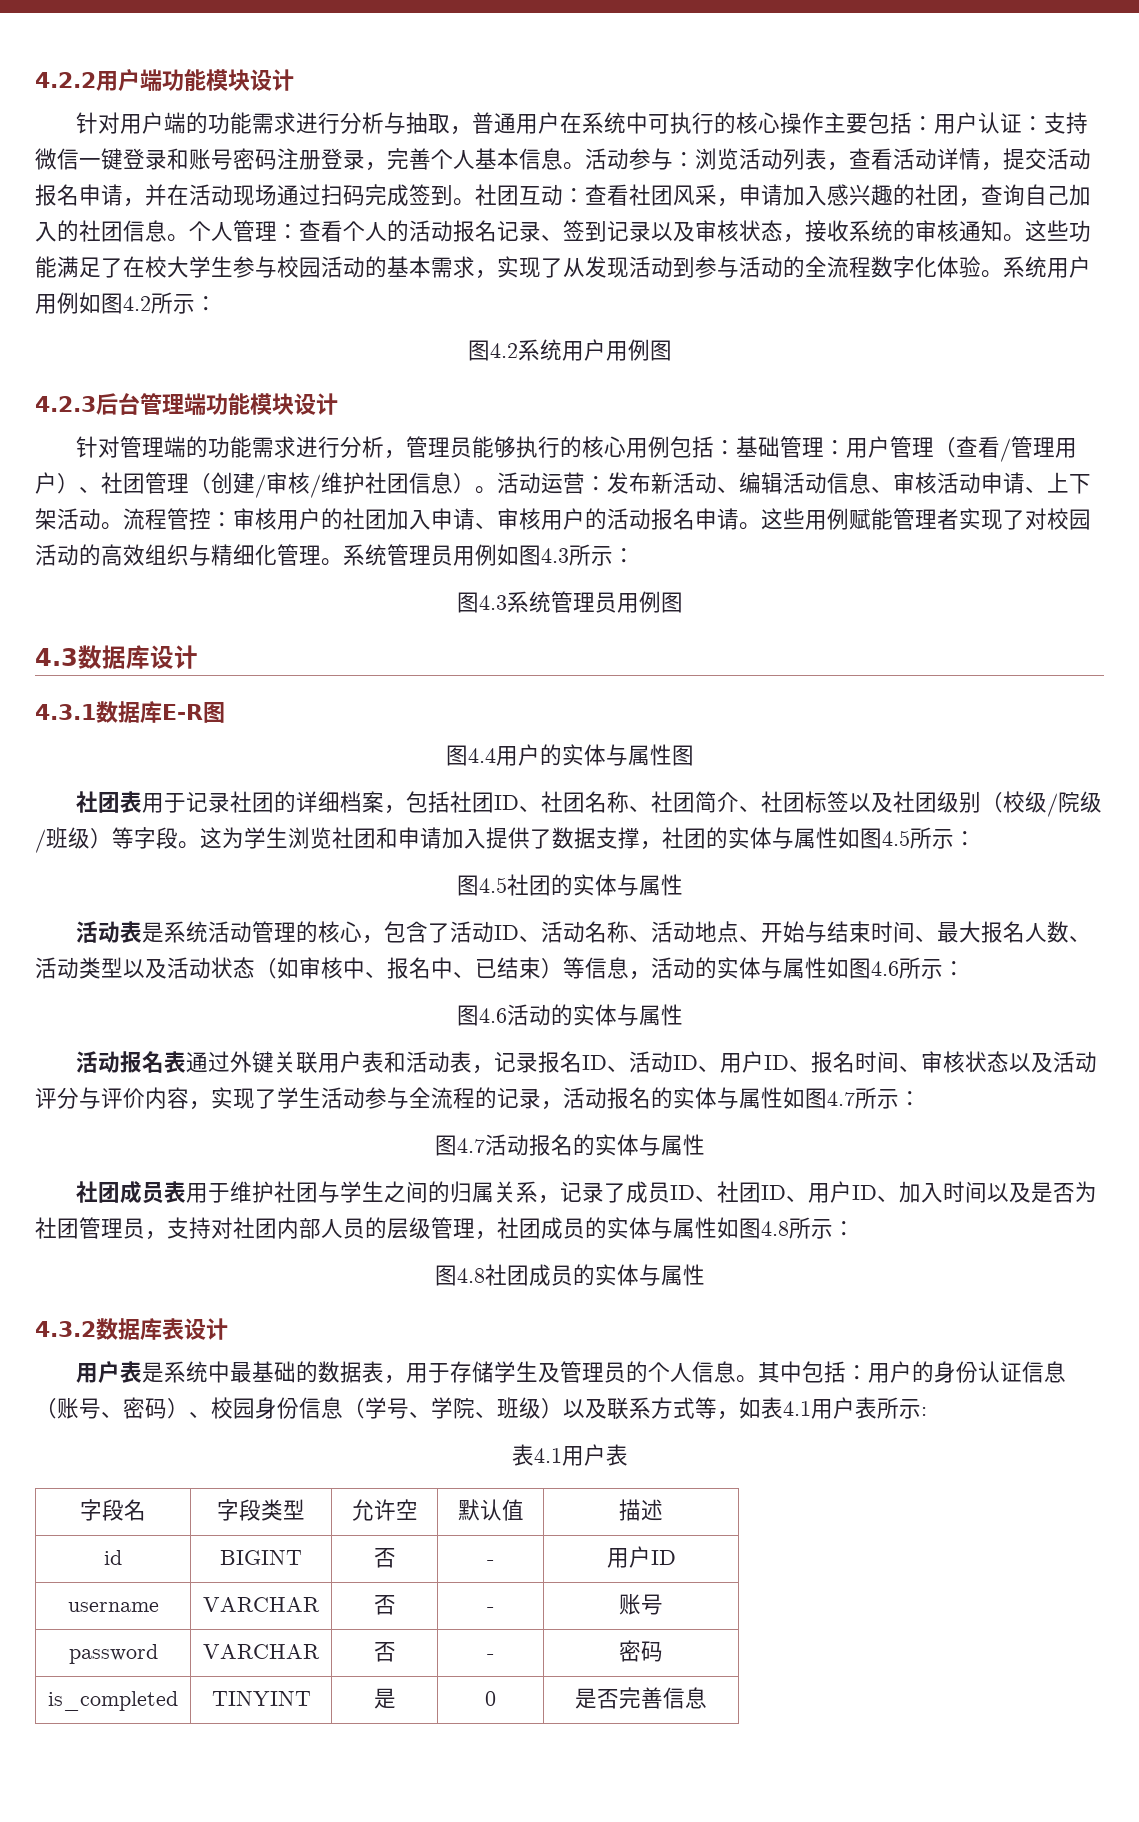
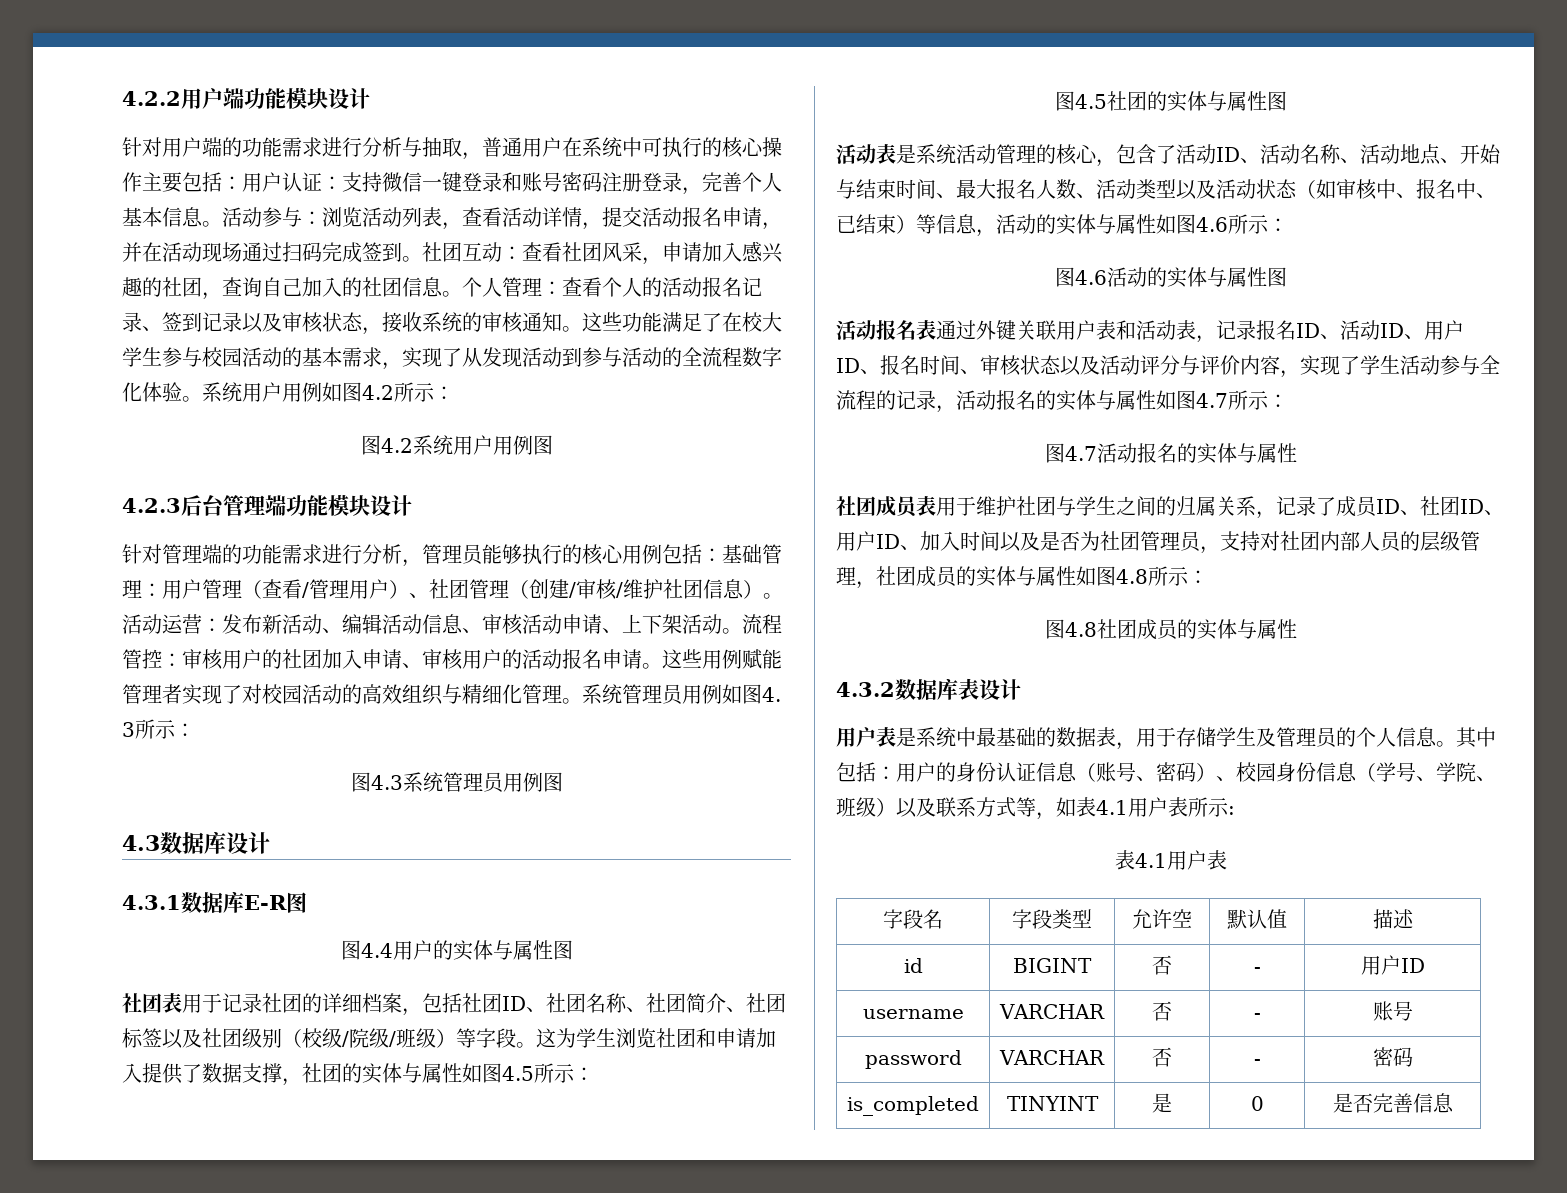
- 系统管理员用例如图4.3所示：
+ 系统管理员用例如图4. 3所示：
- 图4.5社团的实体与属性
+ 图4.5社团的实体与属性图
- 图4.6活动的实体与属性
+ 图4.6活动的实体与属性图

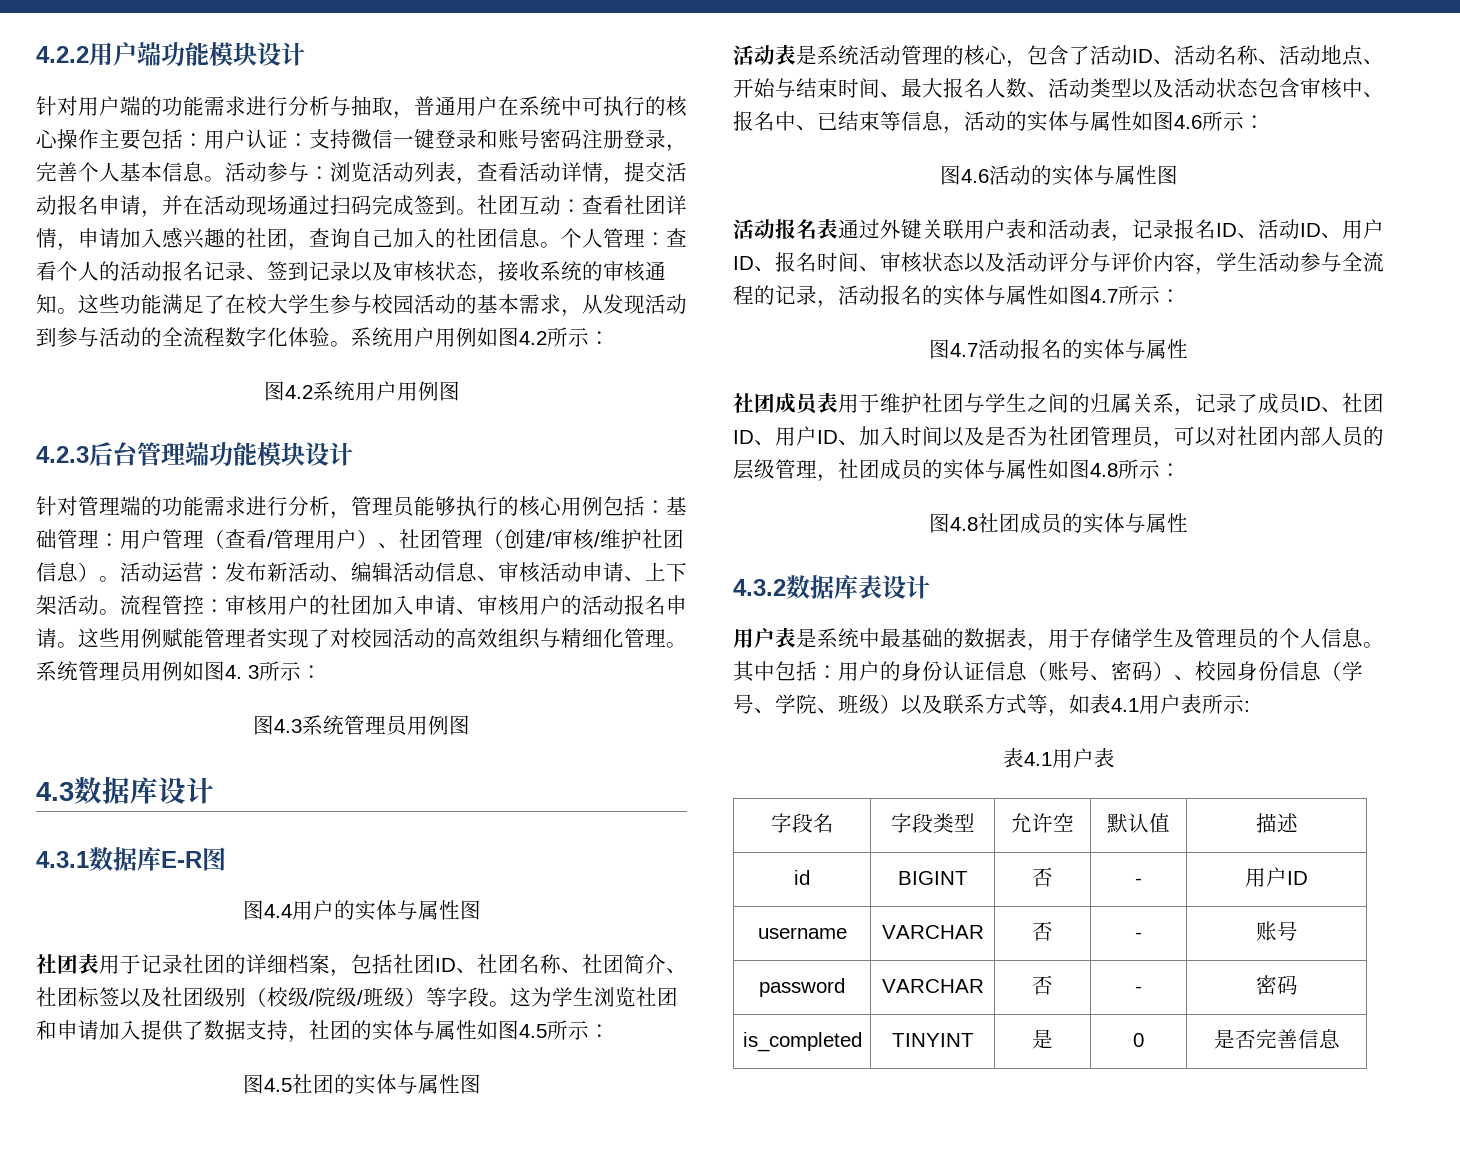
- 社团互动：查看社团风采，申请加入感兴趣的社团，查询自己加入的社团信息。
+ 社团互动：查看社团详情，申请加入感兴趣的社团，查询自己加入的社团信息。
- 这些功能满足了在校大学生参与校园活动的基本需求，实现了从发现活动到参与活动的全流程数字化体验。
+ 这些功能满足了在校大学生参与校园活动的基本需求，从发现活动到参与活动的全流程数字化体验。
- 这为学生浏览社团和申请加入提供了数据支撑，社团的实体与属性如图4.5所示：
+ 这为学生浏览社团和申请加入提供了数据支持，社团的实体与属性如图4.5所示：
- 活动表是系统活动管理的核心，包含了活动ID、活动名称、活动地点、开始与结束时间、最大报名人数、活动类型以及活动状态（如审核中、报名中、已结束）等信息，活动的实体与属性如图4.6所示：
+ 活动表是系统活动管理的核心，包含了活动ID、活动名称、活动地点、开始与结束时间、最大报名人数、活动类型以及活动状态包含审核中、报名中、已结束等信息，活动的实体与属性如图4.6所示：
- 活动报名表通过外键关联用户表和活动表，记录报名ID、活动ID、用户ID、报名时间、审核状态以及活动评分与评价内容，实现了学生活动参与全流程的记录，活动报名的实体与属性如图4.7所示：
+ 活动报名表通过外键关联用户表和活动表，记录报名ID、活动ID、用户ID、报名时间、审核状态以及活动评分与评价内容，学生活动参与全流程的记录，活动报名的实体与属性如图4.7所示：
- 社团成员表用于维护社团与学生之间的归属关系，记录了成员ID、社团ID、用户ID、加入时间以及是否为社团管理员，支持对社团内部人员的层级管理，社团成员的实体与属性如图4.8所示：
+ 社团成员表用于维护社团与学生之间的归属关系，记录了成员ID、社团ID、用户ID、加入时间以及是否为社团管理员，可以对社团内部人员的层级管理，社团成员的实体与属性如图4.8所示：

